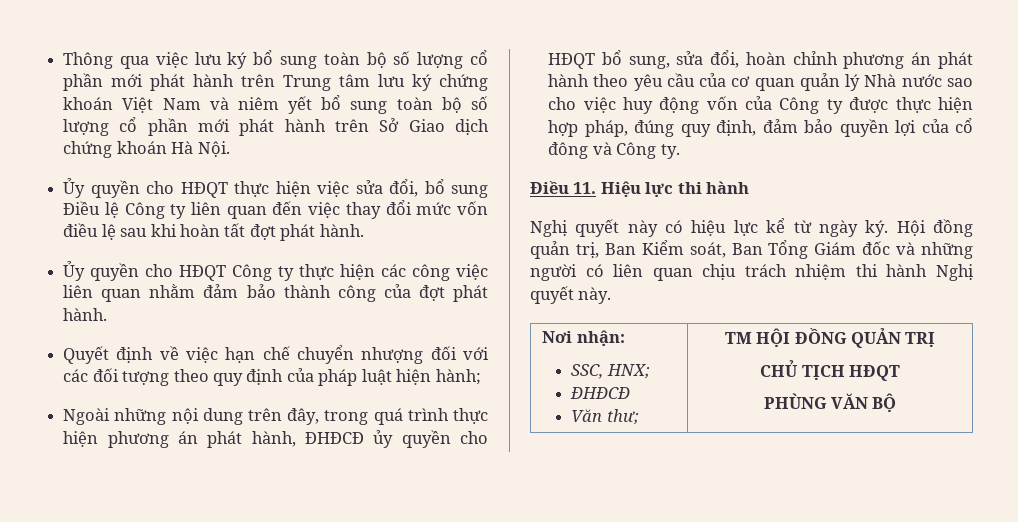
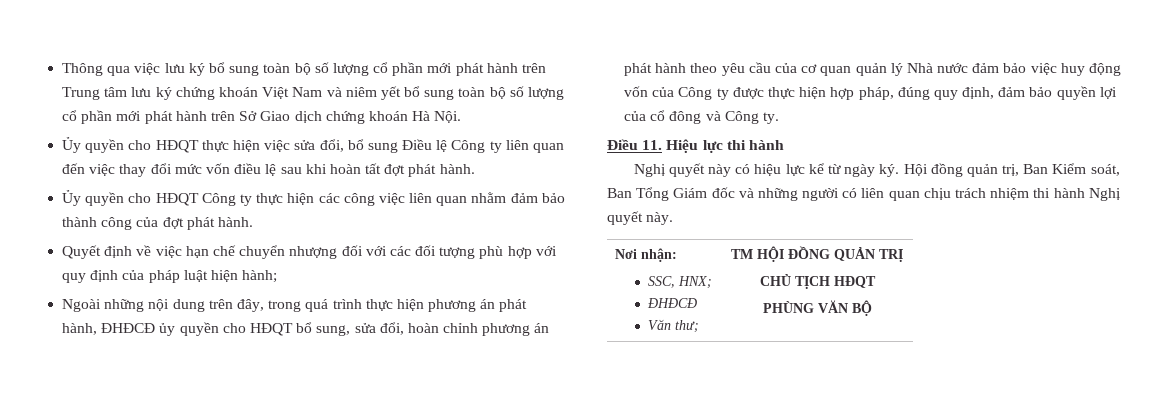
- Quyết định về việc hạn chế chuyển nhượng đối với các đối tượng theo quy định của pháp luật hiện hành;
+ Quyết định về việc hạn chế chuyển nhượng đối với các đối tượng phù hợp với quy định của pháp luật hiện hành;
- Ngoài những nội dung trên đây, trong quá trình thực hiện phương án phát hành, ĐHĐCĐ ủy quyền cho HĐQT bổ sung, sửa đổi, hoàn chỉnh phương án phát hành theo yêu cầu của cơ quan quản lý Nhà nước sao cho việc huy động vốn của Công ty được thực hiện hợp pháp, đúng quy định, đảm bảo quyền lợi của cổ đông và Công ty.
+ Ngoài những nội dung trên đây, trong quá trình thực hiện phương án phát hành, ĐHĐCĐ ủy quyền cho HĐQT bổ sung, sửa đổi, hoàn chỉnh phương án phát hành theo yêu cầu của cơ quan quản lý Nhà nước đảm bảo việc huy động vốn của Công ty được thực hiện hợp pháp, đúng quy định, đảm bảo quyền lợi của cổ đông và Công ty.

